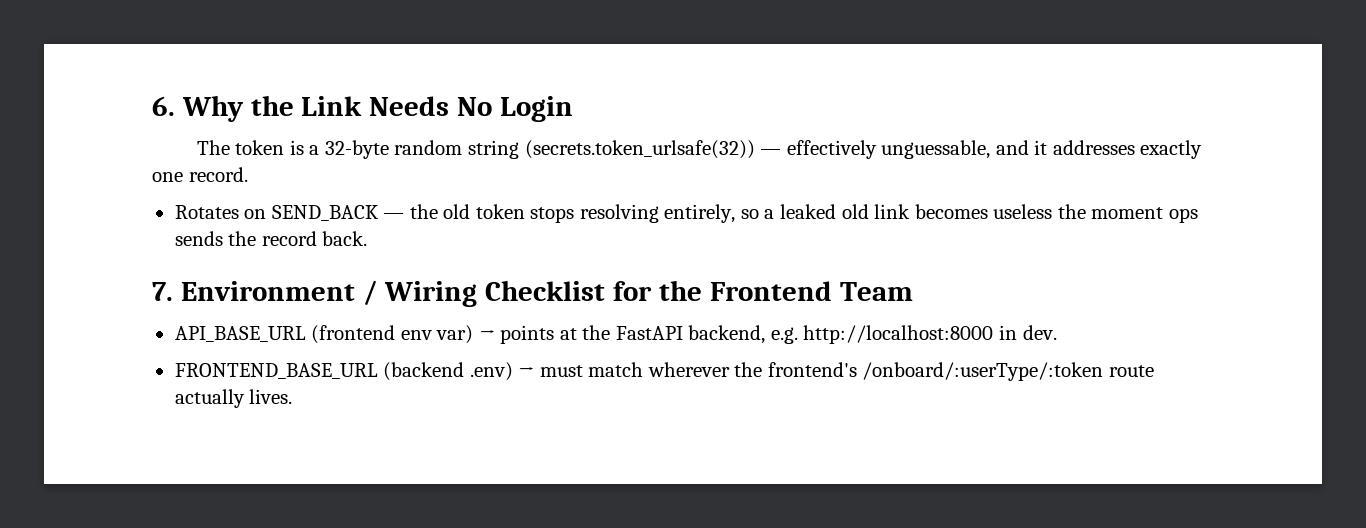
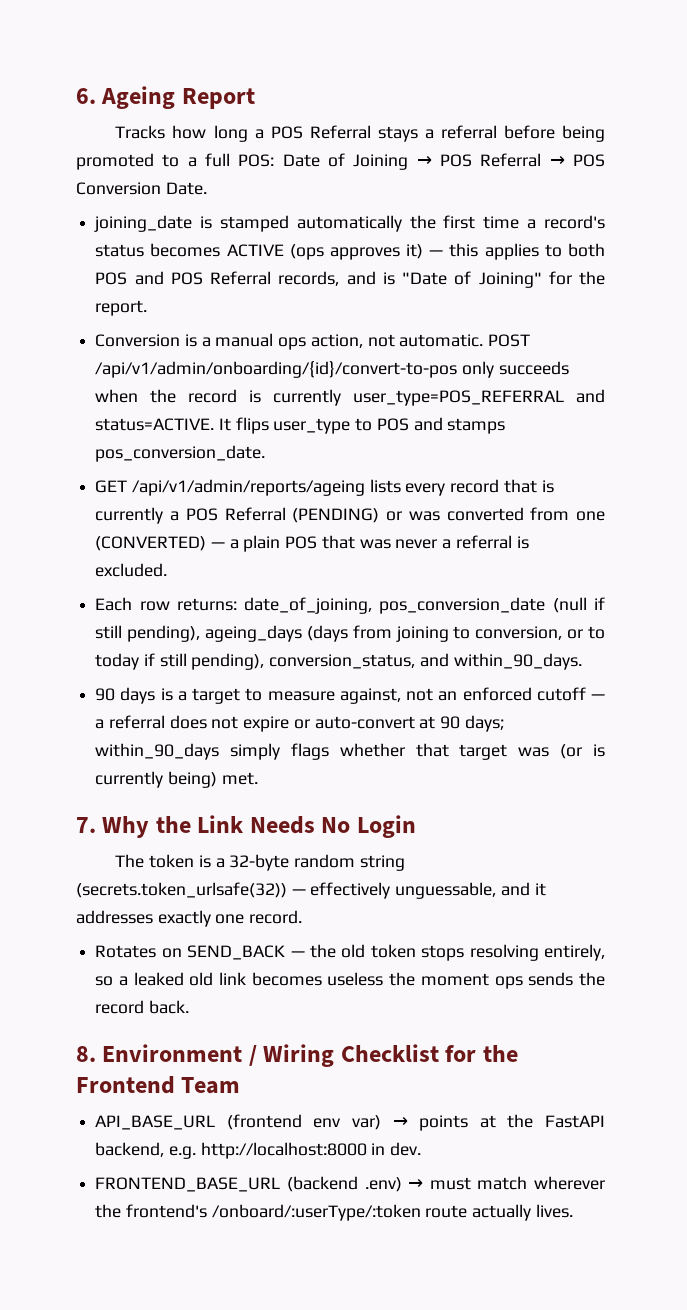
- 6. Why the Link Needs No Login
+ 6. Ageing Report
+ Tracks how long a POS Referral stays a referral before being promoted to a full POS: Date of Joining → POS Referral → POS Conversion Date.
+ joining_date is stamped automatically the first time a record's status becomes ACTIVE (ops approves it) — this applies to both POS and POS Referral records, and is "Date of Joining" for the report.
+ Conversion is a manual ops action, not automatic. POST /api/v1/admin/onboarding/{id}/convert-to-pos only succeeds when the record is currently user_type=POS_REFERRAL and status=ACTIVE. It flips user_type to POS and stamps pos_conversion_date.
+ GET /api/v1/admin/reports/ageing lists every record that is currently a POS Referral (PENDING) or was converted from one (CONVERTED) — a plain POS that was never a referral is excluded.
+ Each row returns: date_of_joining, pos_conversion_date (null if still pending), ageing_days (days from joining to conversion, or to today if still pending), conversion_status, and within_90_days.
+ 90 days is a target to measure against, not an enforced cutoff — a referral does not expire or auto-convert at 90 days; within_90_days simply flags whether that target was (or is currently being) met.
+ 7. Why the Link Needs No Login
- 7. Environment / Wiring Checklist for the Frontend Team
+ 8. Environment / Wiring Checklist for the Frontend Team

